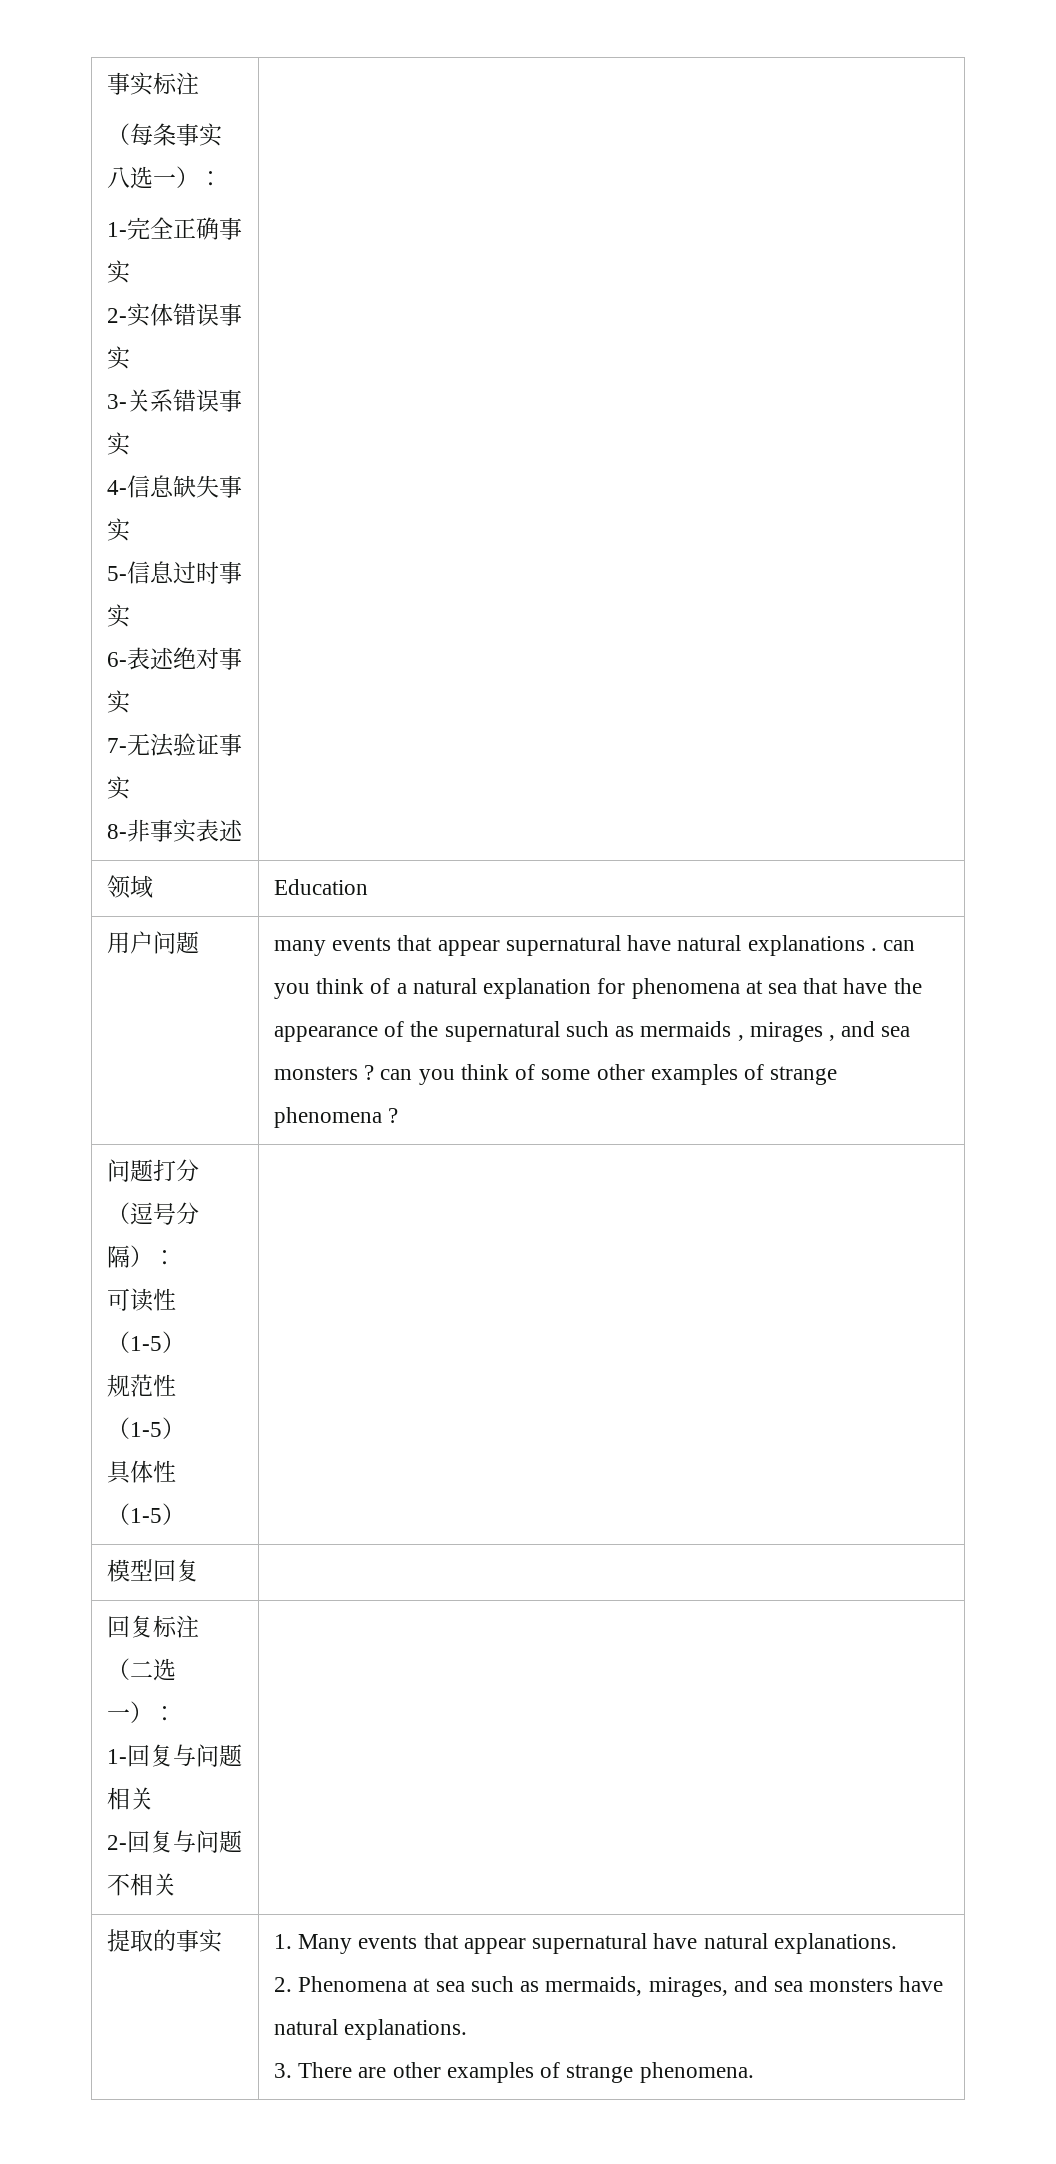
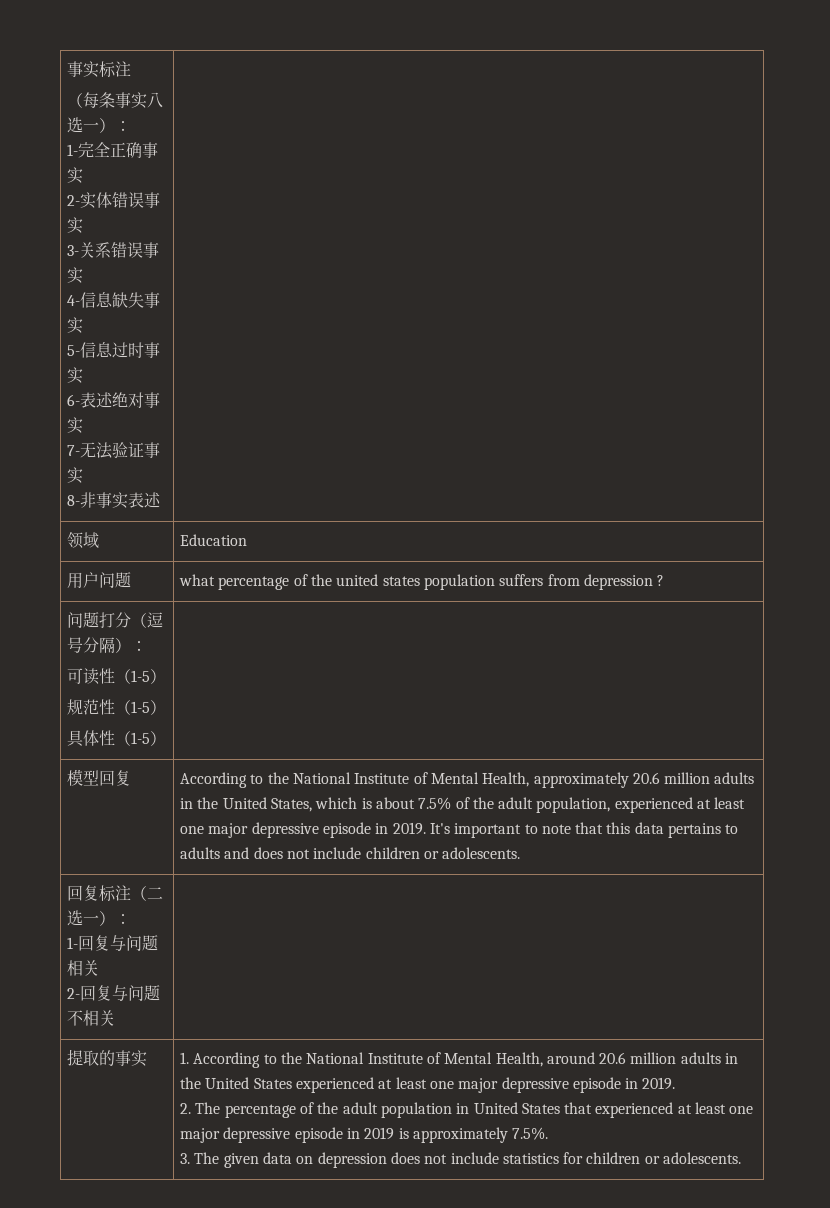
- many events that appear supernatural have natural explanations . can you think of a natural explanation for phenomena at sea that have the appearance of the supernatural such as mermaids , mirages , and sea monsters ? can you think of some other examples of strange phenomena ?
+ what percentage of the united states population suffers from depression ?
+ According to the National Institute of Mental Health, approximately 20.6 million adults in the United States, which is about 7.5% of the adult population, experienced at least one major depressive episode in 2019. It's important to note that this data pertains to adults and does not include children or adolescents.
- 1. Many events that appear supernatural have natural explanations.
- 2. Phenomena at sea such as mermaids, mirages, and sea monsters have natural explanations.
- 3. There are other examples of strange phenomena.
+ 1. According to the National Institute of Mental Health, around 20.6 million adults in the United States experienced at least one major depressive episode in 2019.
+ 2. The percentage of the adult population in United States that experienced at least one major depressive episode in 2019 is approximately 7.5%.
+ 3. The given data on depression does not include statistics for children or adolescents.

